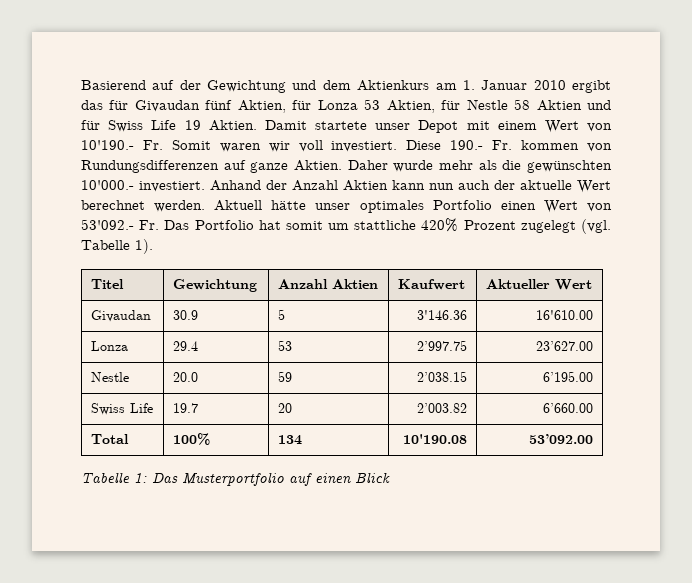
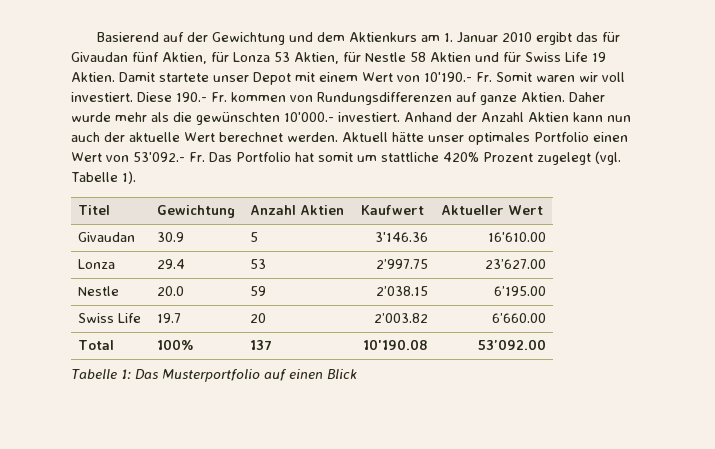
- Total | 100% | 134 | 10'190.08 | 53’092.00
+ Total | 100% | 137 | 10'190.08 | 53’092.00

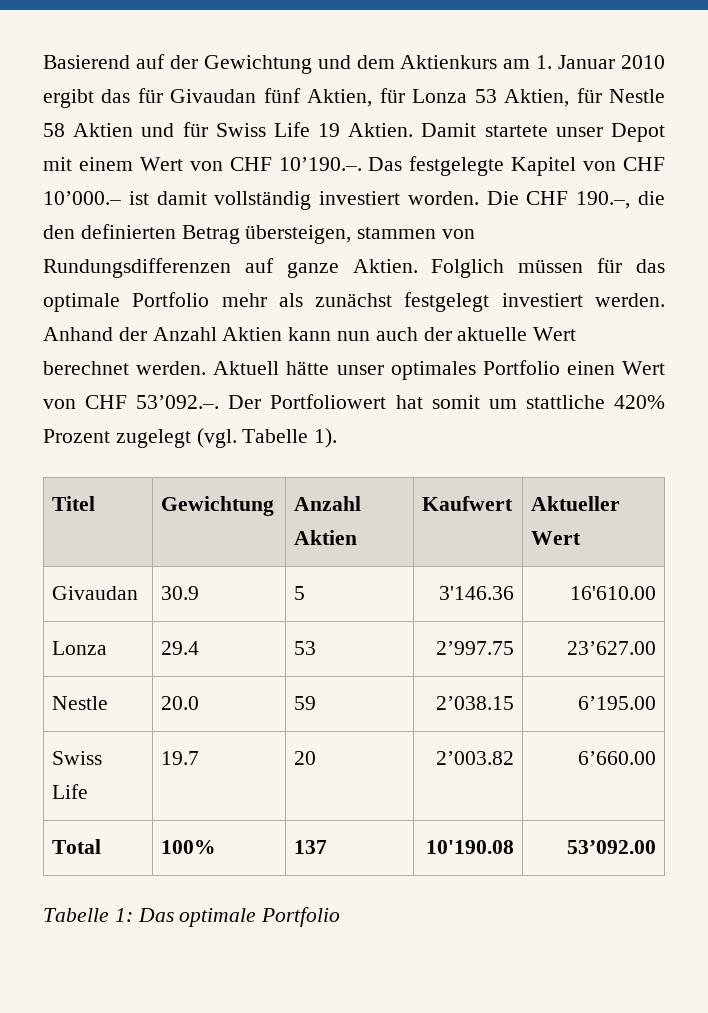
- Damit startete unser Depot mit einem Wert von 10'190.- Fr. Somit waren wir voll investiert. Diese 190.- Fr. kommen von Rundungsdifferenzen auf ganze Aktien.
+ Damit startete unser Depot mit einem Wert von CHF 10’190.–. Das festgelegte Kapitel von CHF 10’000.– ist damit vollständig investiert worden. Die CHF 190.–, die den definierten Betrag übersteigen, stammen von Rundungsdifferenzen auf ganze Aktien.
- Daher wurde mehr als die gewünschten 10'000.- investiert.
+ Folglich müssen für das optimale Portfolio mehr als zunächst festgelegt investiert werden.
- Aktuell hätte unser optimales Portfolio einen Wert von 53'092.- Fr. Das Portfolio hat somit um stattliche 420% Prozent zugelegt (vgl. Tabelle 1).
+ Aktuell hätte unser optimales Portfolio einen Wert von CHF 53’092.–. Der Portfoliowert hat somit um stattliche 420% Prozent zugelegt (vgl. Tabelle 1).
- Tabelle 1: Das Musterportfolio auf einen Blick
+ Tabelle 1: Das optimale Portfolio

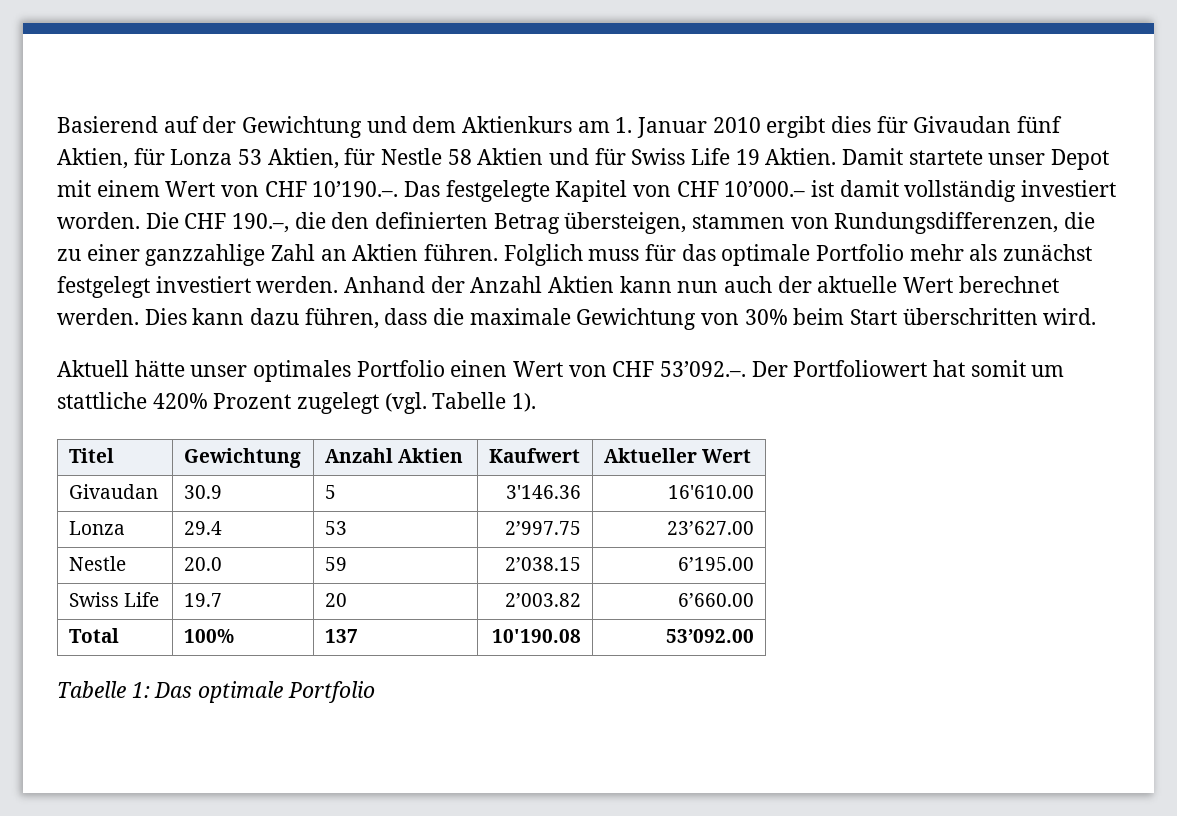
- Basierend auf der Gewichtung und dem Aktienkurs am 1. Januar 2010 ergibt das für Givaudan fünf Aktien, für Lonza 53 Aktien, für Nestle 58 Aktien und für Swiss Life 19 Aktien.
+ Basierend auf der Gewichtung und dem Aktienkurs am 1. Januar 2010 ergibt dies für Givaudan fünf Aktien, für Lonza 53 Aktien, für Nestle 58 Aktien und für Swiss Life 19 Aktien.
- Die CHF 190.–, die den definierten Betrag übersteigen, stammen von Rundungsdifferenzen auf ganze Aktien. Folglich müssen für das optimale Portfolio mehr als zunächst festgelegt investiert werden.
+ Die CHF 190.–, die den definierten Betrag übersteigen, stammen von Rundungsdifferenzen, die zu einer ganzzahlige Zahl an Aktien führen. Folglich muss für das optimale Portfolio mehr als zunächst festgelegt investiert werden.
- Anhand der Anzahl Aktien kann nun auch der aktuelle Wert berechnet werden. Aktuell hätte unser optimales Portfolio einen Wert von CHF 53’092.–. Der Portfoliowert hat somit um stattliche 420% Prozent zugelegt (vgl. Tabelle 1).
+ Anhand der Anzahl Aktien kann nun auch der aktuelle Wert berechnet werden. Dies kann dazu führen, dass die maximale Gewichtung von 30% beim Start überschritten wird.
+ Aktuell hätte unser optimales Portfolio einen Wert von CHF 53’092.–. Der Portfoliowert hat somit um stattliche 420% Prozent zugelegt (vgl. Tabelle 1).

